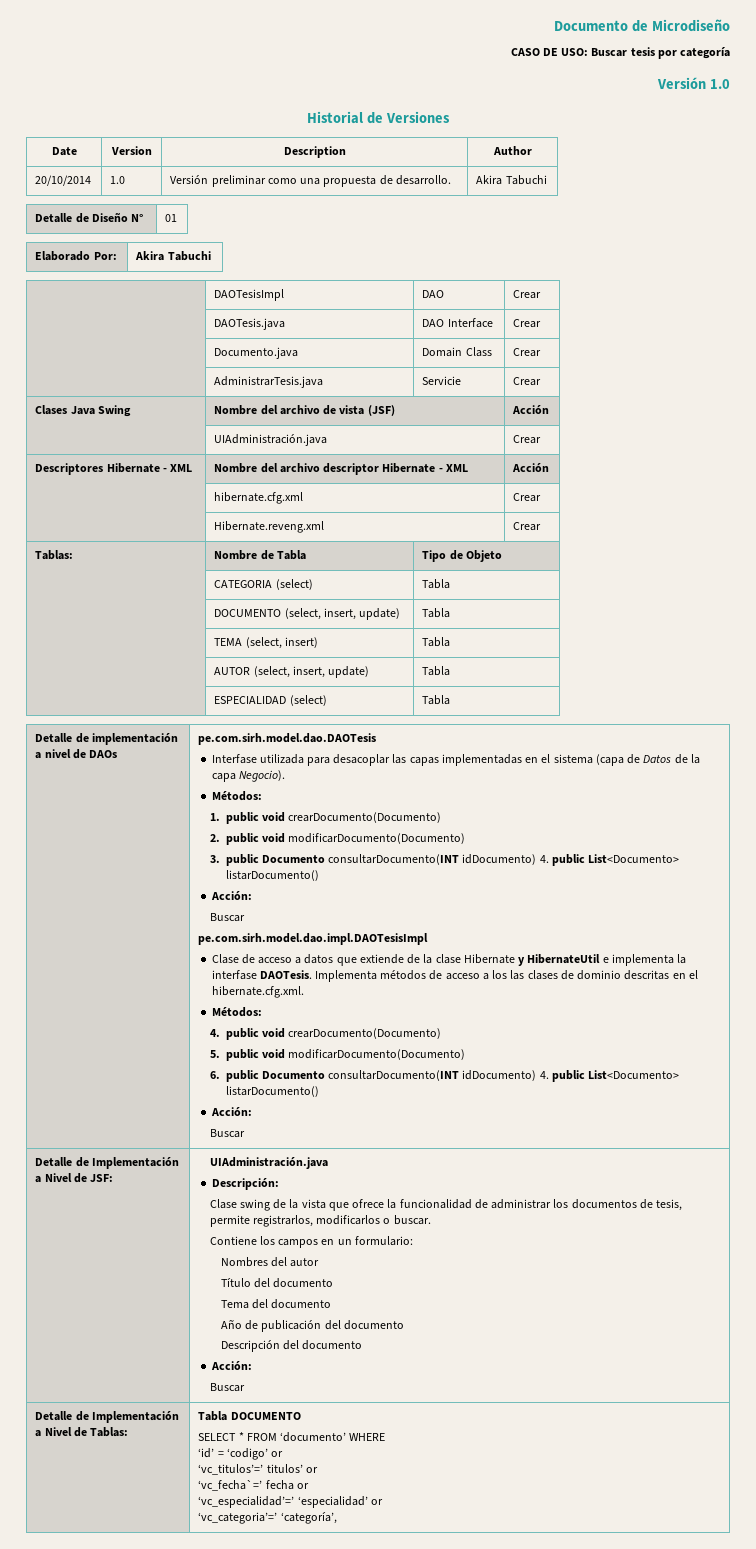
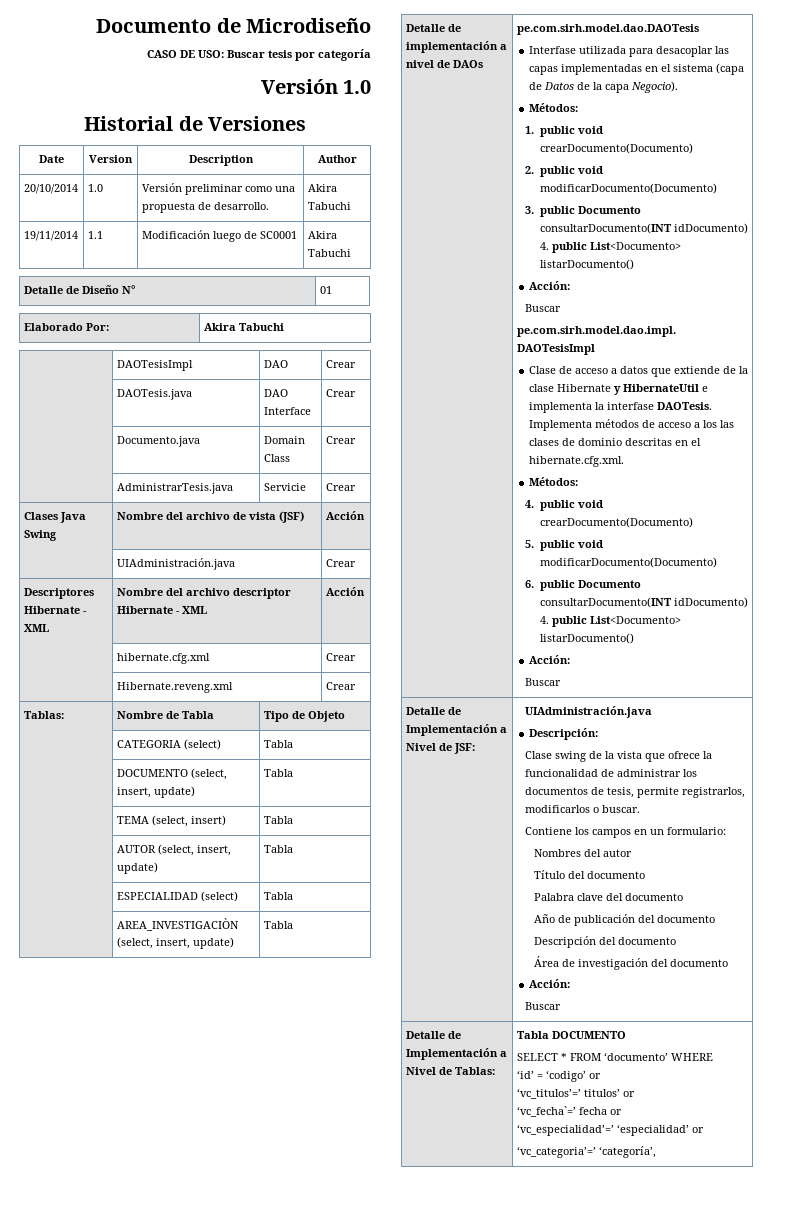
+ 19/11/2014 | 1.1 | Modificación luego de SC0001 | Akira Tabuchi
+ | AREA_INVESTIGACIÒN (select, insert, update) | Tabla
- Tema del documento
+ Palabra clave del documento
+ Área de investigación del documento

